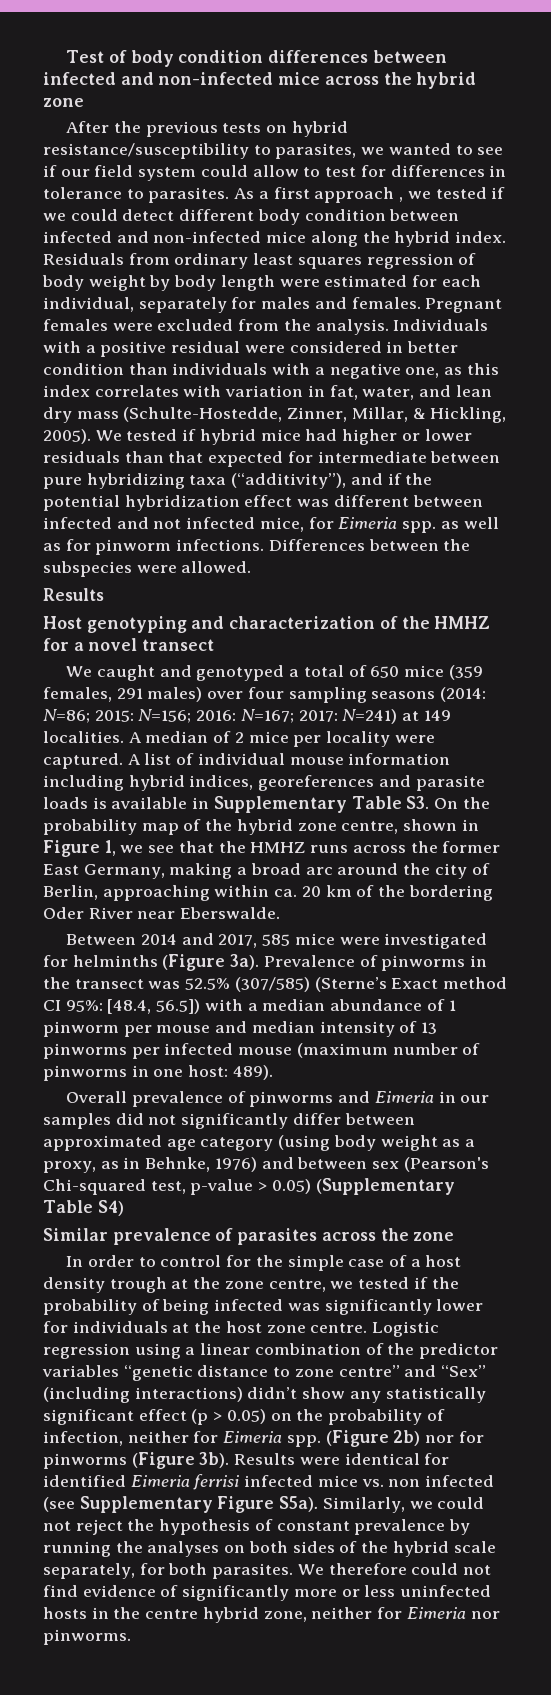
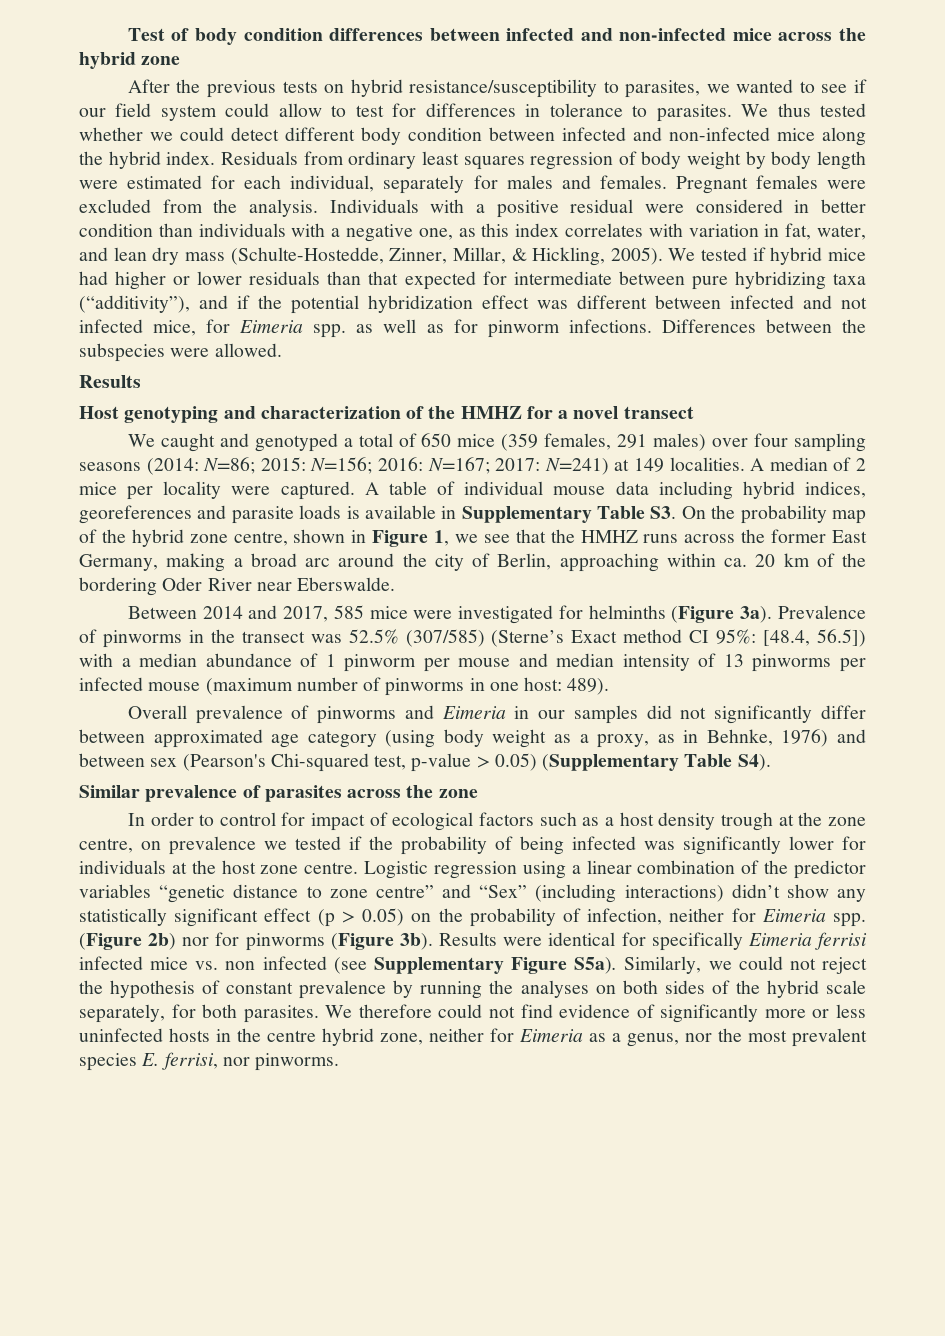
- As a first approach , we tested if we could detect different body condition between infected and non-infected mice along the hybrid index.
+ We thus tested whether we could detect different body condition between infected and non-infected mice along the hybrid index.
- A list of individual mouse information including hybrid indices, georeferences and parasite loads is available in Supplementary Table S3. On the probability map of the hybrid zone centre, shown in Figure 1, we see that the HMHZ runs across the former East Germany, making a broad arc around the city of Berlin, approaching within ca. 20 km of the bordering Oder River near Eberswalde.
+ A table of individual mouse data including hybrid indices, georeferences and parasite loads is available in Supplementary Table S3. On the probability map of the hybrid zone centre, shown in Figure 1, we see that the HMHZ runs across the former East Germany, making a broad arc around the city of Berlin, approaching within ca. 20 km of the bordering Oder River near Eberswalde.
- Overall prevalence of pinworms and Eimeria in our samples did not significantly differ between approximated age category (using body weight as a proxy, as in Behnke, 1976) and between sex (Pearson's Chi-squared test, p-value > 0.05) (Supplementary Table S4)
+ Overall prevalence of pinworms and Eimeria in our samples did not significantly differ between approximated age category (using body weight as a proxy, as in Behnke, 1976) and between sex (Pearson's Chi-squared test, p-value > 0.05) (Supplementary Table S4).
- In order to control for the simple case of a host density trough at the zone centre, we tested if the probability of being infected was significantly lower for individuals at the host zone centre.
+ In order to control for impact of ecological factors such as a host density trough at the zone centre, on prevalence we tested if the probability of being infected was significantly lower for individuals at the host zone centre.
- Results were identical for identified Eimeria ferrisi infected mice vs. non infected (see Supplementary Figure S5a).
+ Results were identical for specifically Eimeria ferrisi infected mice vs. non infected (see Supplementary Figure S5a).
- We therefore could not find evidence of significantly more or less uninfected hosts in the centre hybrid zone, neither for Eimeria nor pinworms.
+ We therefore could not find evidence of significantly more or less uninfected hosts in the centre hybrid zone, neither for Eimeria as a genus, nor the most prevalent species E. ferrisi, nor pinworms.

